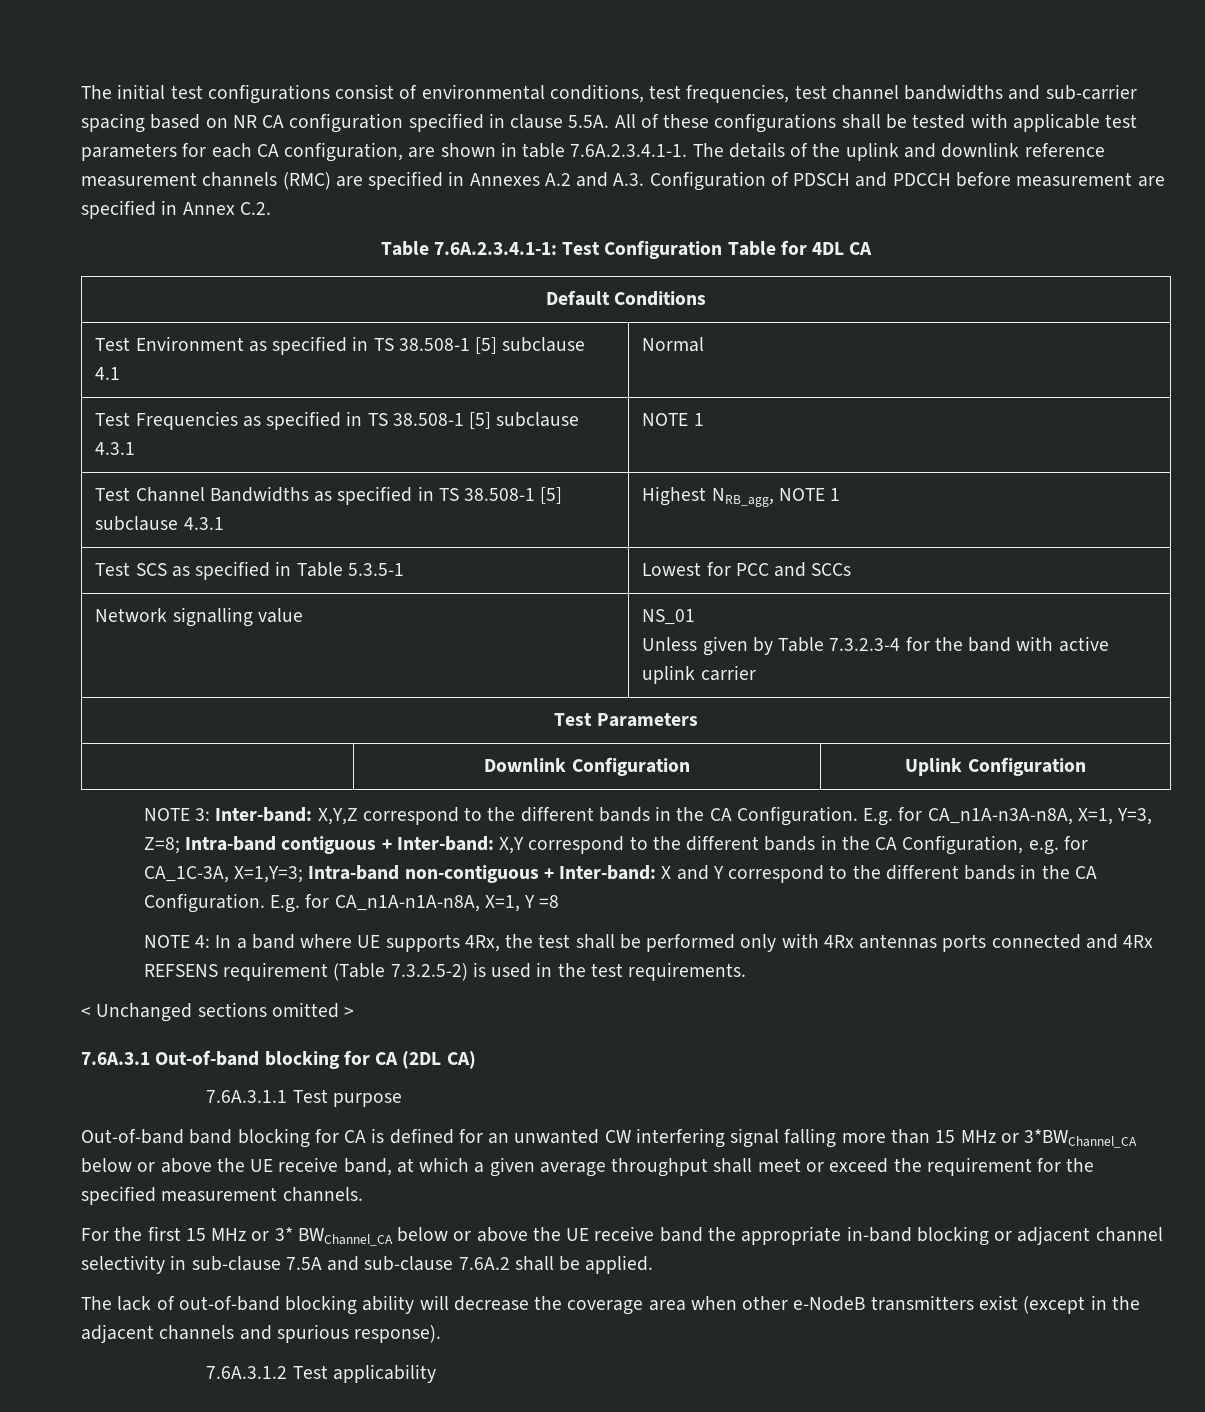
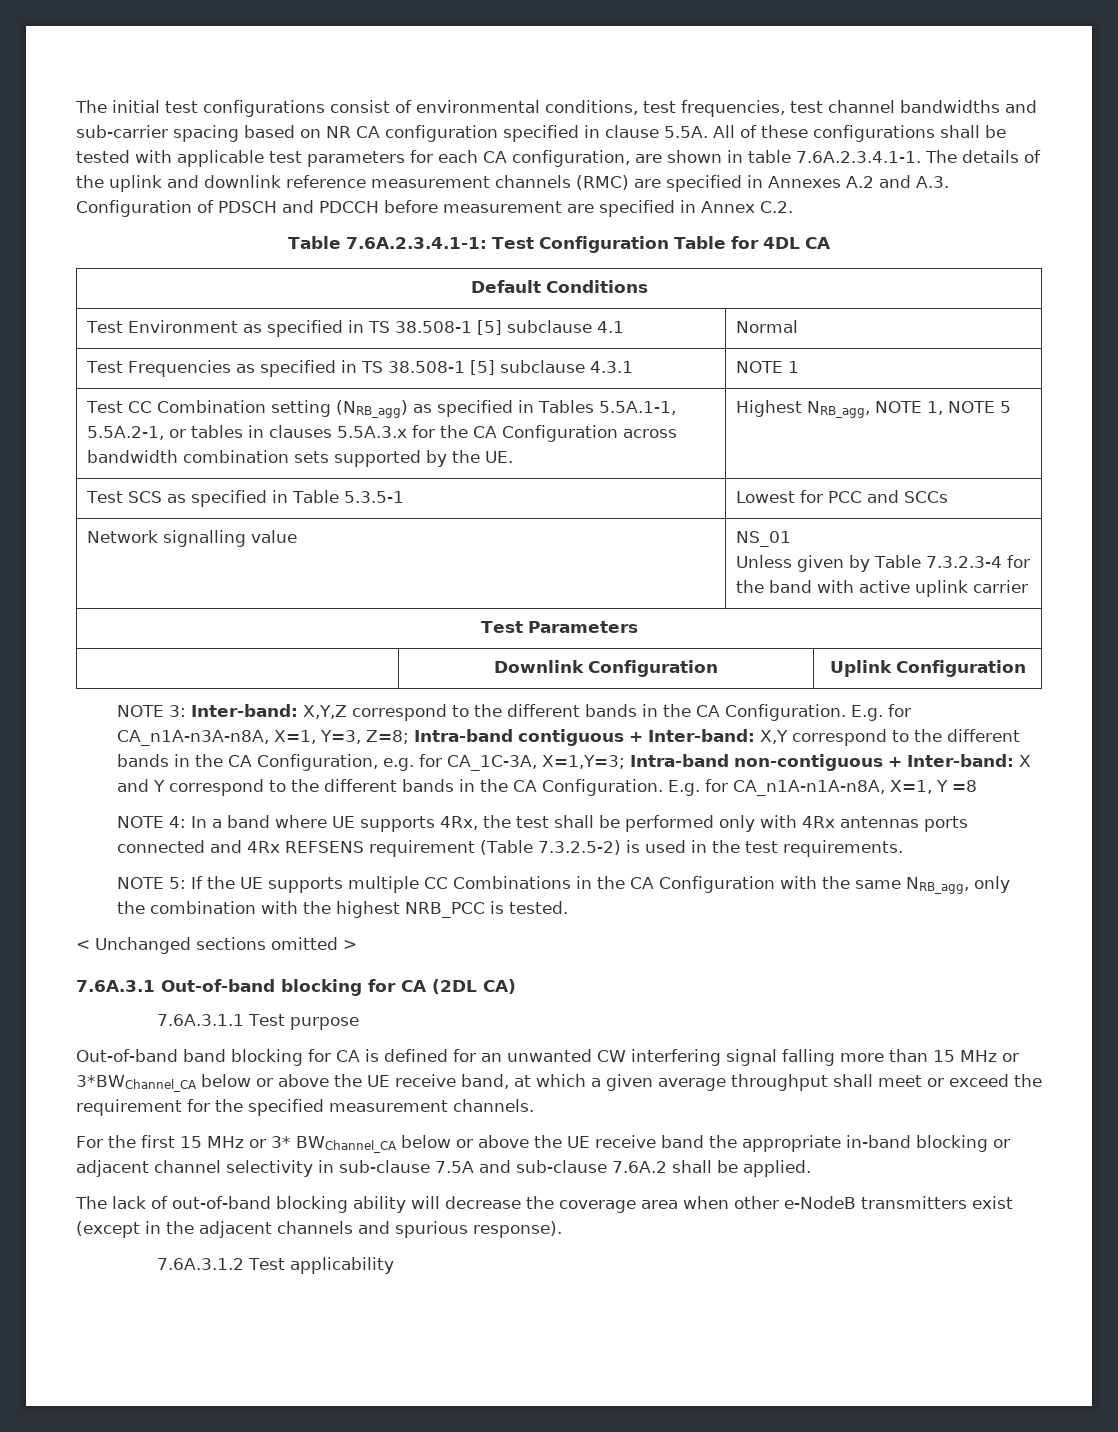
- Test Channel Bandwidths as specified in TS 38.508-1 [5] subclause 4.3.1 | Highest NRB_agg, NOTE 1
+ Test CC Combination setting (NRB_agg) as specified in Tables 5.5A.1-1, 5.5A.2-1, or tables in clauses 5.5A.3.x for the CA Configuration across bandwidth combination sets supported by the UE. | Highest NRB_agg, NOTE 1, NOTE 5
+ NOTE 5: If the UE supports multiple CC Combinations in the CA Configuration with the same NRB_agg, only the combination with the highest NRB_PCC is tested.

